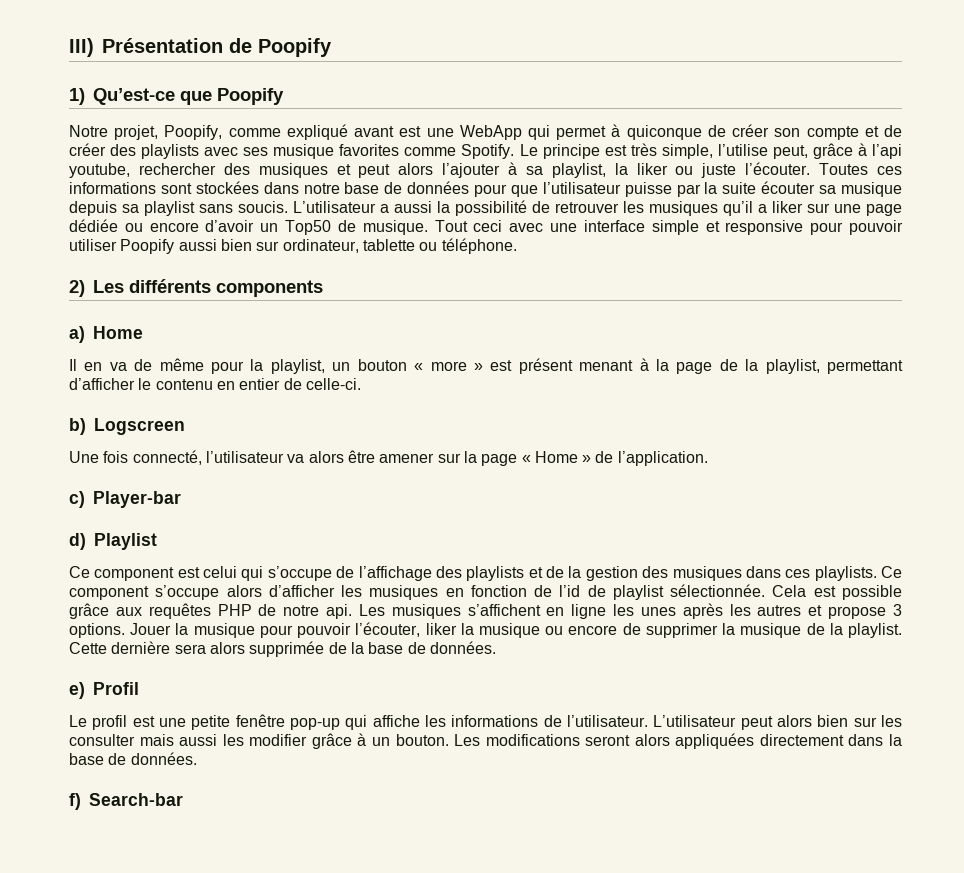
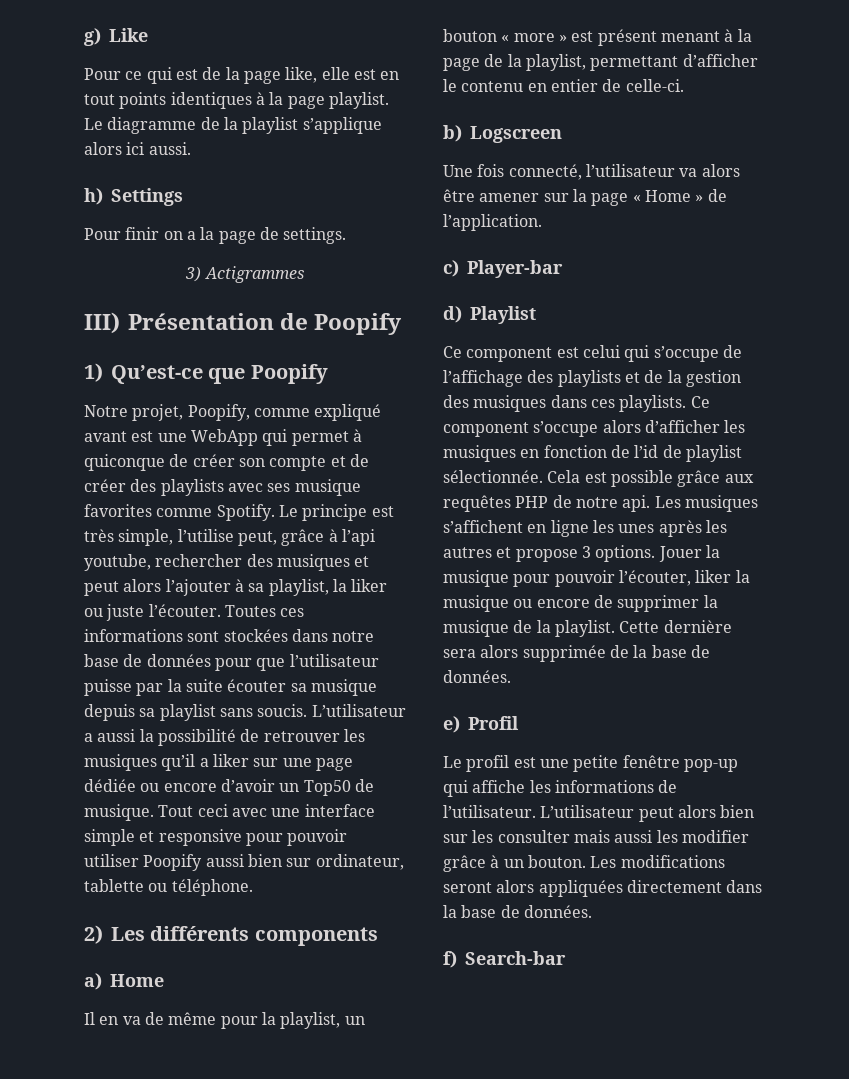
+ g) Like
+ Pour ce qui est de la page like, elle est en tout points identiques à la page playlist. Le diagramme de la playlist s’applique alors ici aussi.
+ h) Settings
+ Pour finir on a la page de settings.
+ 3) Actigrammes

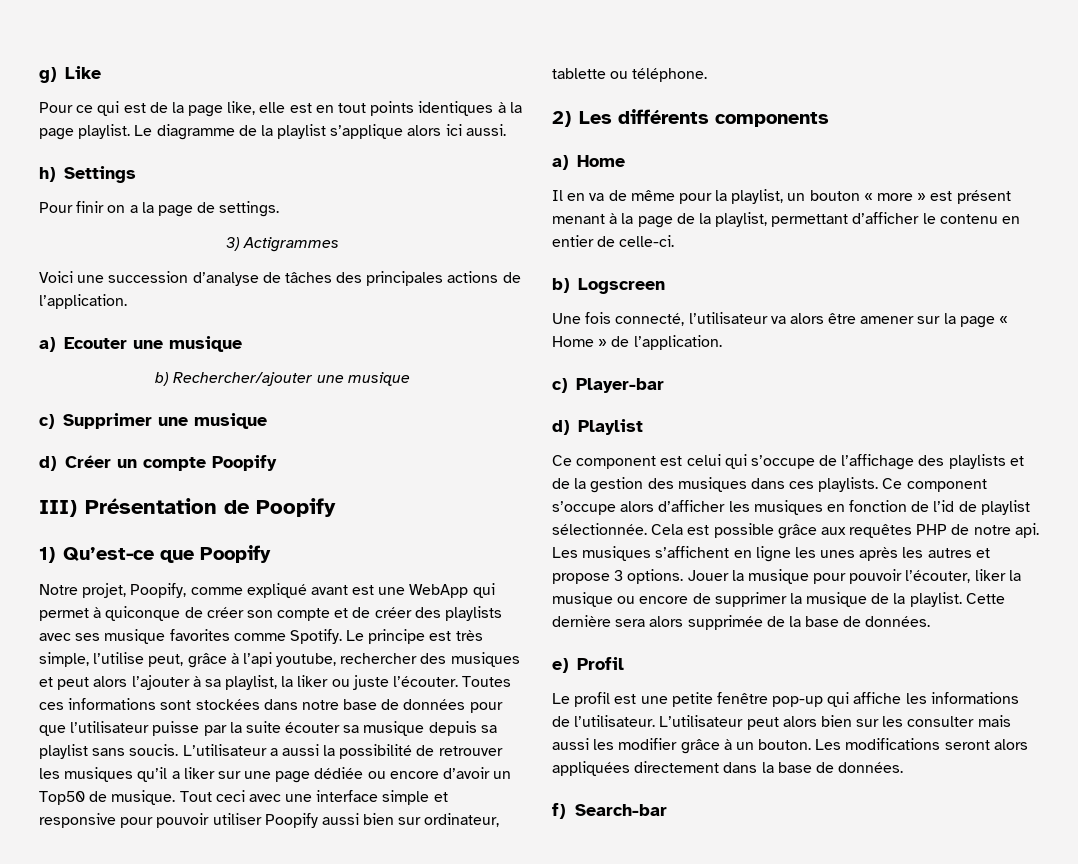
+ Voici une succession d’analyse de tâches des principales actions de l’application.
+ a) Ecouter une musique
+ b) Rechercher/ajouter une musique
+ c) Supprimer une musique
+ d) Créer un compte Poopify

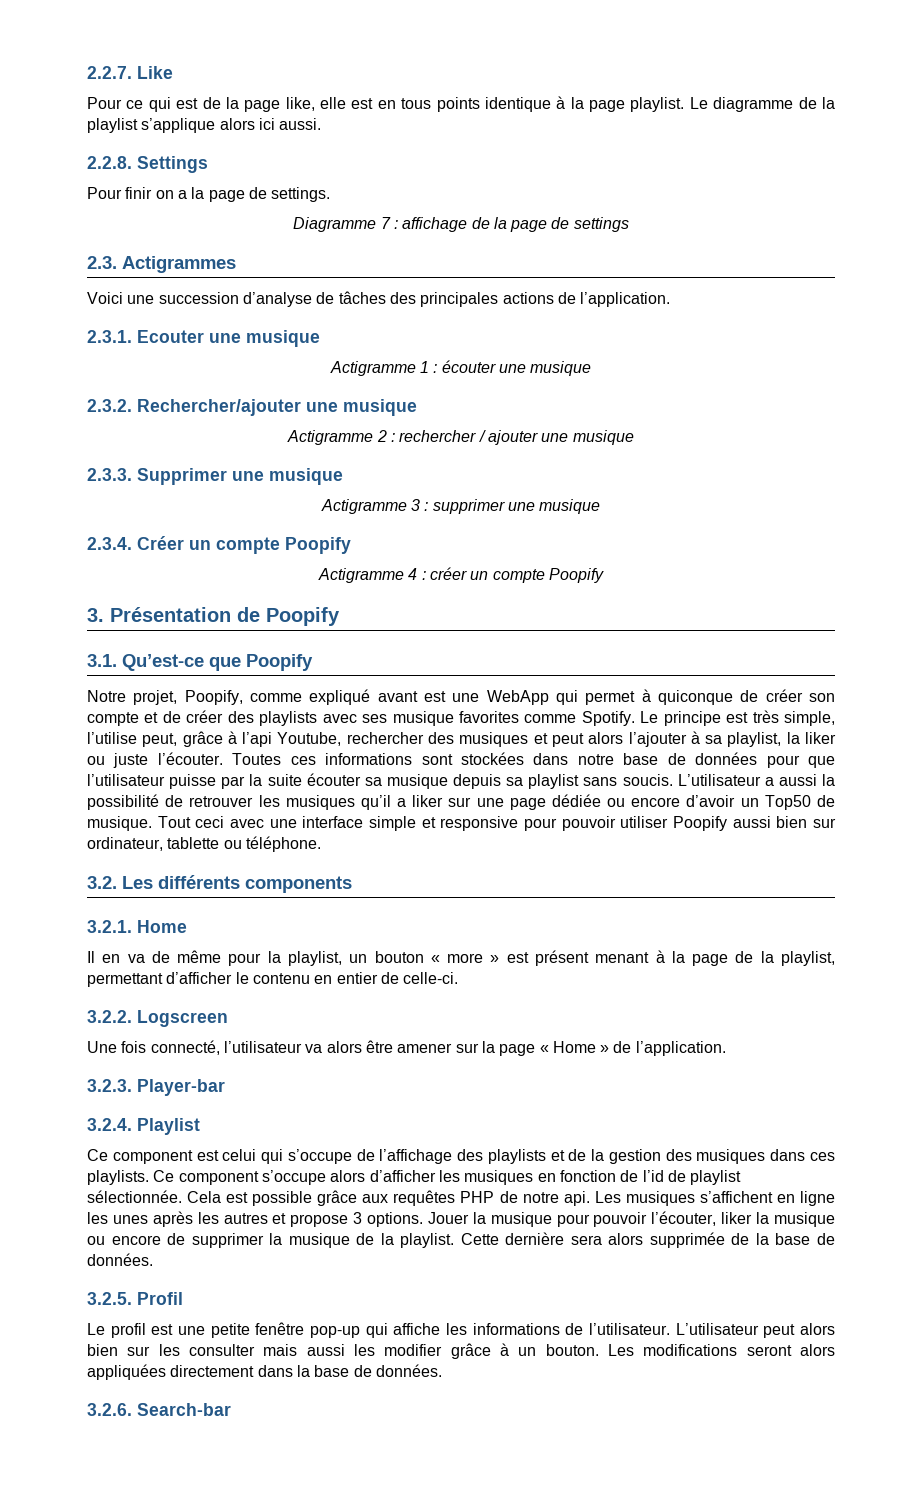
- g) Like
+ 2.2.7. Like
- Pour ce qui est de la page like, elle est en tout points identiques à la page playlist.
+ Pour ce qui est de la page like, elle est en tous points identique à la page playlist.
- h) Settings
+ 2.2.8. Settings
- 3) Actigrammes
+ Diagramme 7 : affichage de la page de settings
+ 2.3. Actigrammes
- a) Ecouter une musique
+ 2.3.1. Ecouter une musique
- b) Rechercher/ajouter une musique
- c) Supprimer une musique
- d) Créer un compte Poopify
- III) Présentation de Poopify
+ Actigramme 1 : écouter une musique
+ 2.3.2. Rechercher/ajouter une musique
+ Actigramme 2 : rechercher / ajouter une musique
+ 2.3.3. Supprimer une musique
+ Actigramme 3 : supprimer une musique
+ 2.3.4. Créer un compte Poopify
+ Actigramme 4 : créer un compte Poopify
+ 3. Présentation de Poopify
- 1) Qu’est-ce que Poopify
+ 3.1. Qu’est-ce que Poopify
- Le principe est très simple, l’utilise peut, grâce à l’api youtube, rechercher des musiques et peut alors l’ajouter à sa playlist, la liker ou juste l’écouter.
+ Le principe est très simple, l’utilise peut, grâce à l’api Youtube, rechercher des musiques et peut alors l’ajouter à sa playlist, la liker ou juste l’écouter.
- 2) Les différents components
+ 3.2. Les différents components
- a) Home
+ 3.2.1. Home
- b) Logscreen
+ 3.2.2. Logscreen
- c) Player-bar
+ 3.2.3. Player-bar
- d) Playlist
+ 3.2.4. Playlist
- e) Profil
+ 3.2.5. Profil
- f) Search-bar
+ 3.2.6. Search-bar

